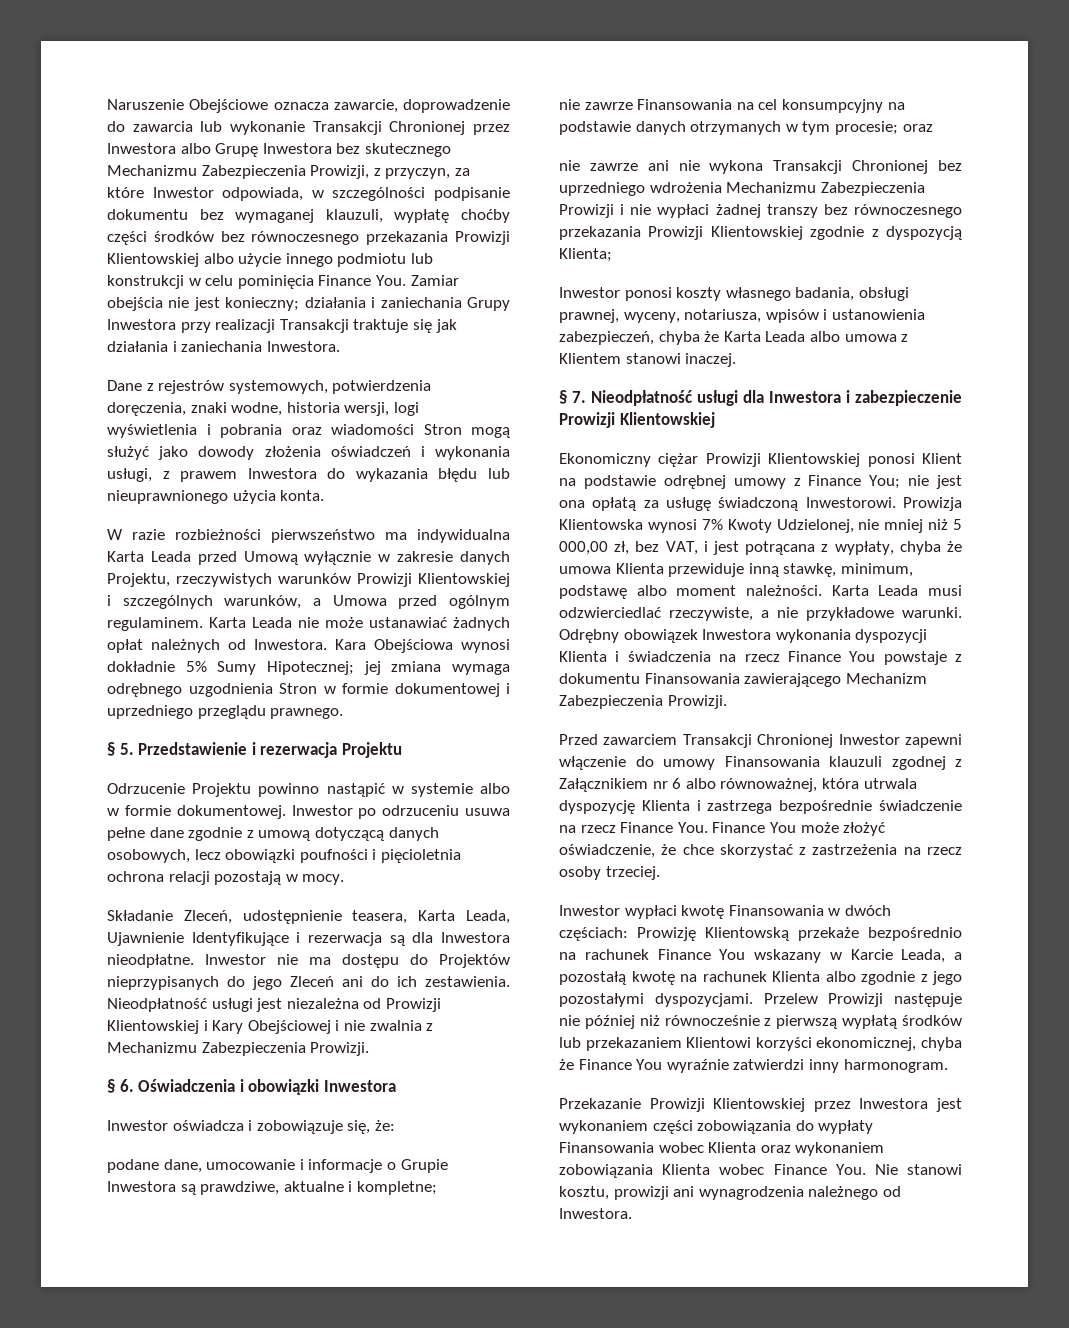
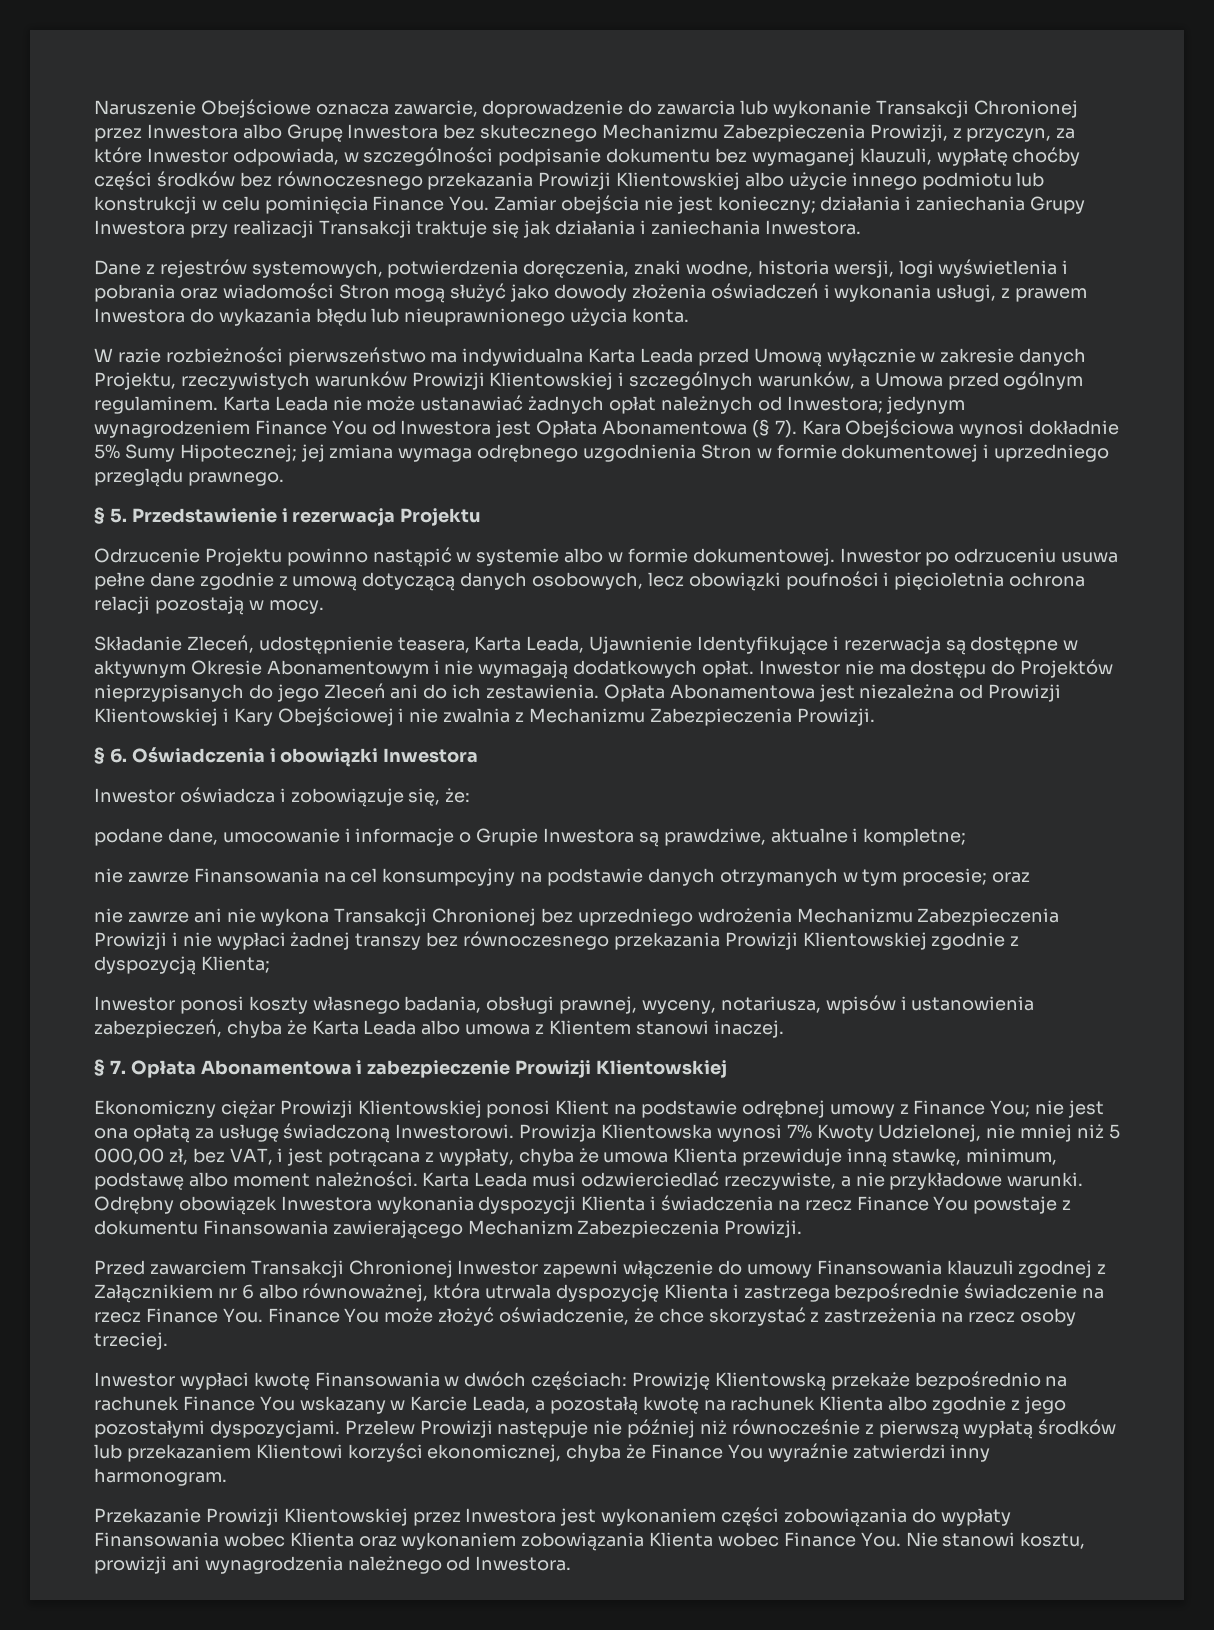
- Karta Leada nie może ustanawiać żadnych opłat należnych od Inwestora.
+ Karta Leada nie może ustanawiać żadnych opłat należnych od Inwestora; jedynym wynagrodzeniem Finance You od Inwestora jest Opłata Abonamentowa (§ 7).
- Składanie Zleceń, udostępnienie teasera, Karta Leada, Ujawnienie Identyfikujące i rezerwacja są dla Inwestora nieodpłatne.
+ Składanie Zleceń, udostępnienie teasera, Karta Leada, Ujawnienie Identyfikujące i rezerwacja są dostępne w aktywnym Okresie Abonamentowym i nie wymagają dodatkowych opłat.
- Nieodpłatność usługi jest niezależna od Prowizji Klientowskiej i Kary Obejściowej i nie zwalnia z Mechanizmu Zabezpieczenia Prowizji.
+ Opłata Abonamentowa jest niezależna od Prowizji Klientowskiej i Kary Obejściowej i nie zwalnia z Mechanizmu Zabezpieczenia Prowizji.
- § 7. Nieodpłatność usługi dla Inwestora i zabezpieczenie Prowizji Klientowskiej
+ § 7. Opłata Abonamentowa i zabezpieczenie Prowizji Klientowskiej

